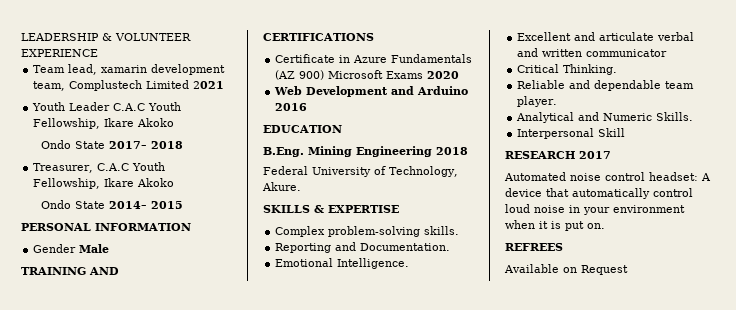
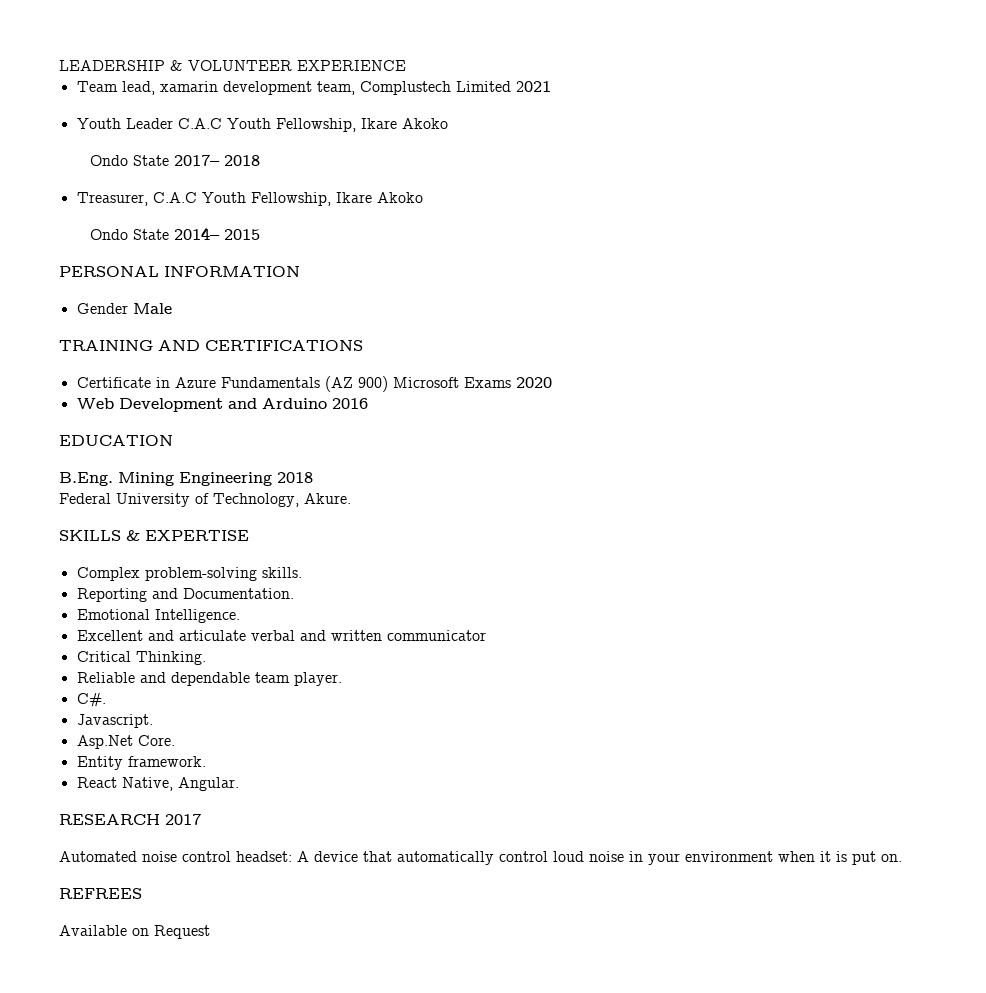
- Analytical and Numeric Skills.
- Interpersonal Skill
+ C#.
+ Javascript.
+ Asp.Net Core.
+ Entity framework.
+ React Native, Angular.

